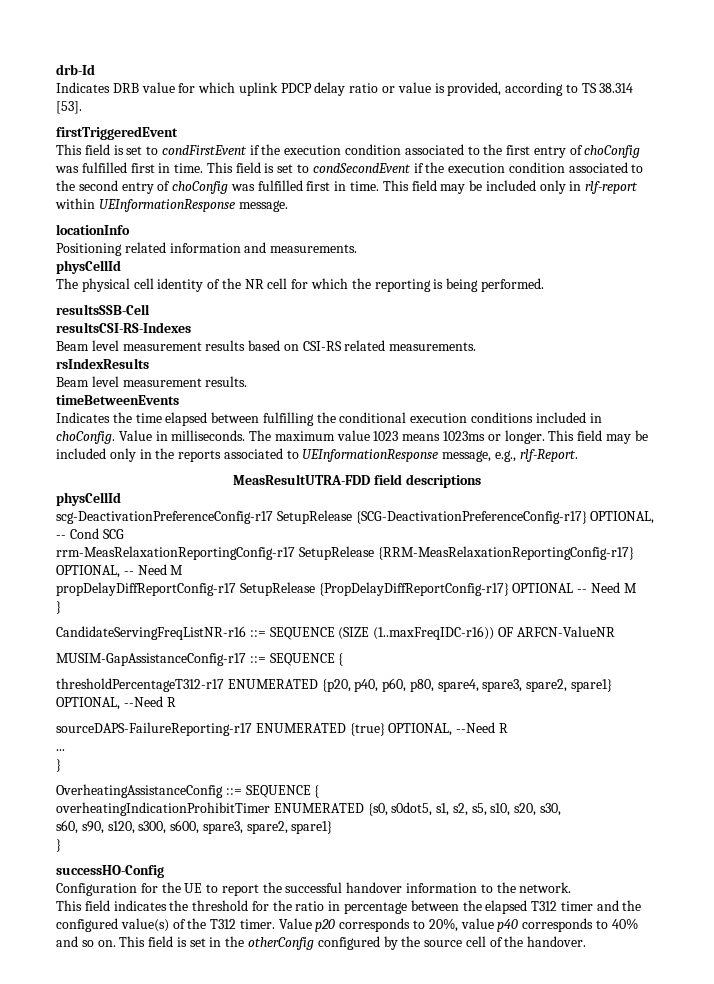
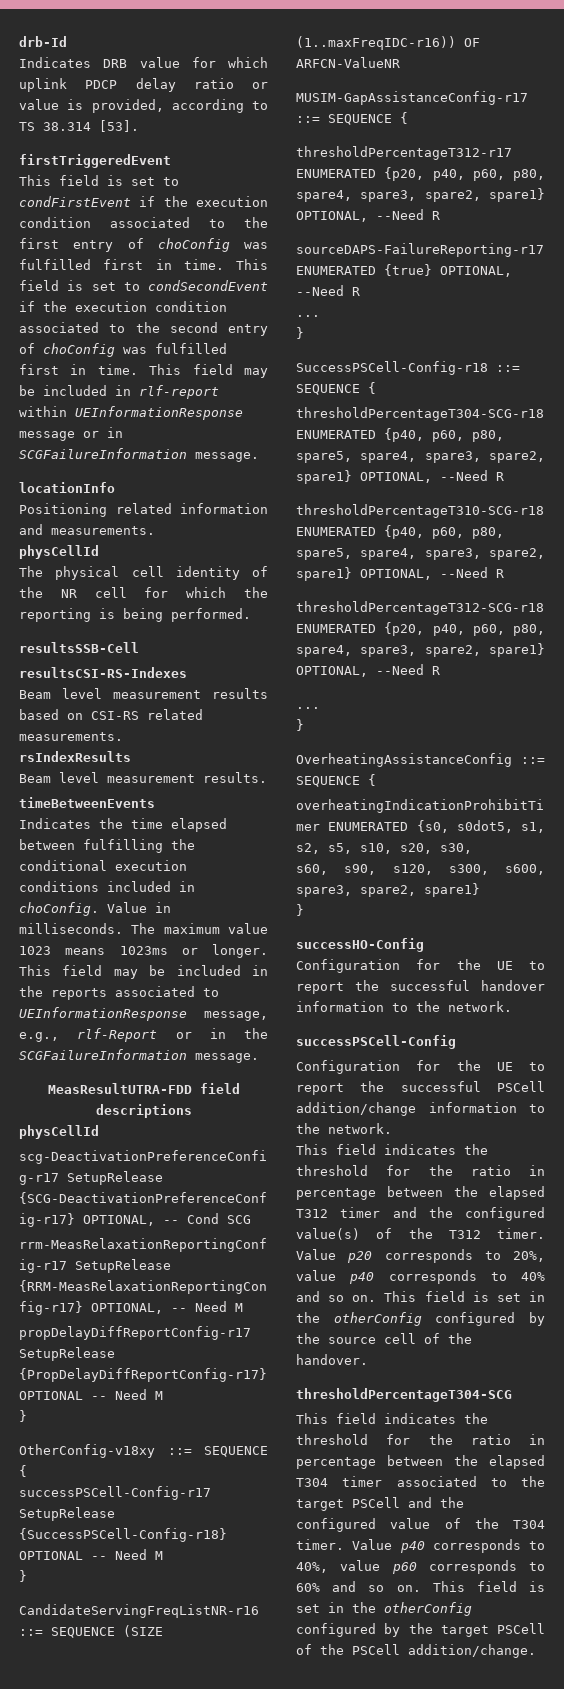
- This field may be included only in rlf-report within UEInformationResponse message.
+ This field may be included in rlf-report within UEInformationResponse message or in SCGFailureInformation message.
- This field may be included only in the reports associated to UEInformationResponse message, e.g., rlf-Report.
+ This field may be included in the reports associated to UEInformationResponse message, e.g., rlf-Report or in the SCGFailureInformation message.
+ OtherConfig-v18xy ::= SEQUENCE {
+ successPSCell-Config-r17 SetupRelease {SuccessPSCell-Config-r18} OPTIONAL -- Need M
+ }
+ SuccessPSCell-Config-r18 ::= SEQUENCE {
+ thresholdPercentageT304-SCG-r18 ENUMERATED {p40, p60, p80, spare5, spare4, spare3, spare2, spare1} OPTIONAL, --Need R
+ thresholdPercentageT310-SCG-r18 ENUMERATED {p40, p60, p80, spare5, spare4, spare3, spare2, spare1} OPTIONAL, --Need R
+ thresholdPercentageT312-SCG-r18 ENUMERATED {p20, p40, p60, p80, spare4, spare3, spare2, spare1} OPTIONAL, --Need R
+ ...
+ }
+ successPSCell-Config
+ Configuration for the UE to report the successful PSCell addition/change information to the network.
+ thresholdPercentageT304-SCG
+ This field indicates the threshold for the ratio in percentage between the elapsed T304 timer associated to the target PSCell and the configured value of the T304 timer. Value p40 corresponds to 40%, value p60 corresponds to 60% and so on. This field is set in the otherConfig configured by the target PSCell of the PSCell addition/change.

